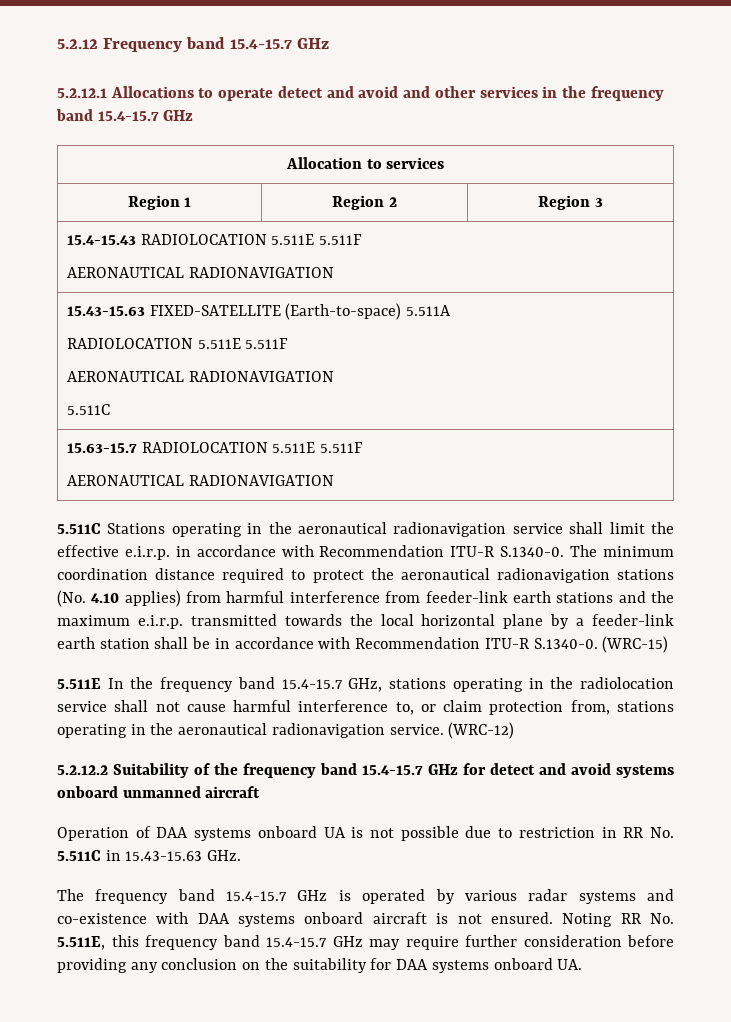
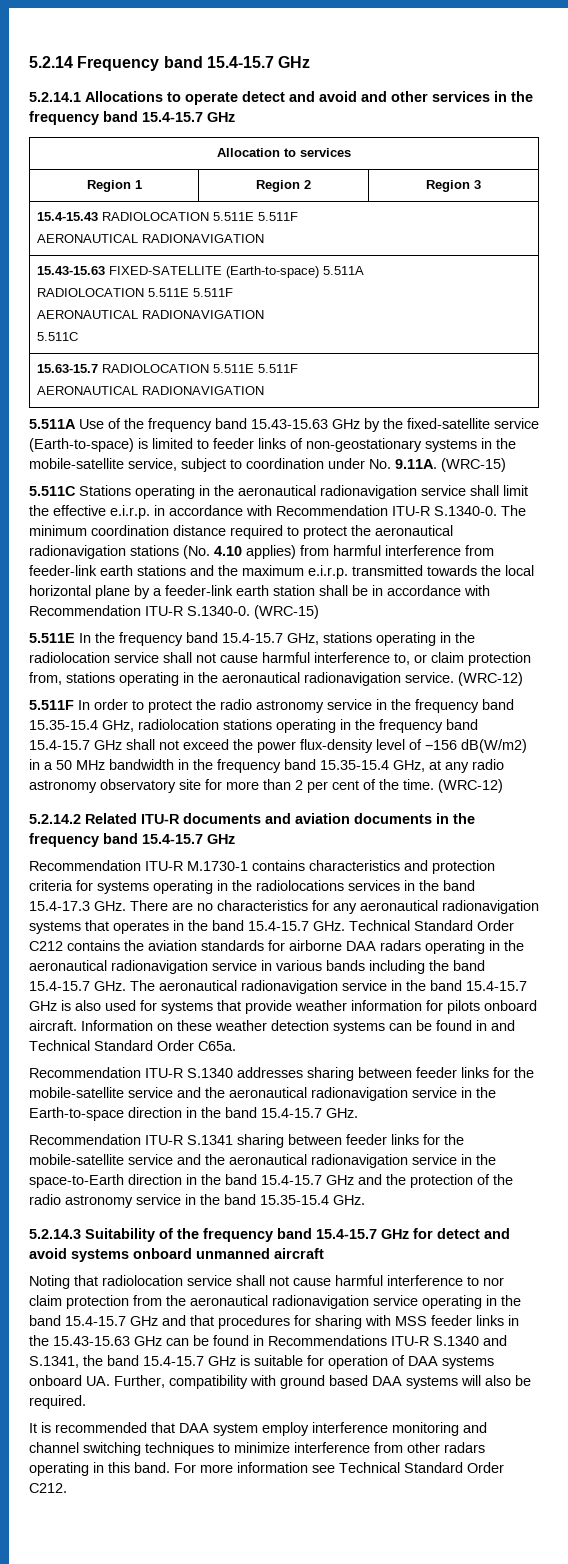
- 5.2.12 Frequency band 15.4-15.7 GHz
+ 5.2.14 Frequency band 15.4-15.7 GHz
- 5.2.12.1 Allocations to operate detect and avoid and other services in the frequency band 15.4-15.7 GHz
+ 5.2.14.1 Allocations to operate detect and avoid and other services in the frequency band 15.4-15.7 GHz
+ 5.511A Use of the frequency band 15.43-15.63 GHz by the fixed-satellite service (Earth-to-space) is limited to feeder links of non-geostationary systems in the mobile-satellite service, subject to coordination under No. 9.11A. (WRC-15)
- 5.2.12.2 Suitability of the frequency band 15.4-15.7 GHz for detect and avoid systems onboard unmanned aircraft
+ 5.511F In order to protect the radio astronomy service in the frequency band 15.35-15.4 GHz, radiolocation stations operating in the frequency band 15.4-15.7 GHz shall not exceed the power flux-density level of −156 dB(W/m2) in a 50 MHz bandwidth in the frequency band 15.35-15.4 GHz, at any radio astronomy observatory site for more than 2 per cent of the time. (WRC-12)
+ 5.2.14.2 Related ITU-R documents and aviation documents in the frequency band 15.4-15.7 GHz
+ Recommendation ITU-R M.1730-1 contains characteristics and protection criteria for systems operating in the radiolocations services in the band 15.4-17.3 GHz. There are no characteristics for any aeronautical radionavigation systems that operates in the band 15.4-15.7 GHz. Technical Standard Order C212 contains the aviation standards for airborne DAA radars operating in the aeronautical radionavigation service in various bands including the band 15.4-15.7 GHz. The aeronautical radionavigation service in the band 15.4-15.7 GHz is also used for systems that provide weather information for pilots onboard aircraft. Information on these weather detection systems can be found in and Technical Standard Order C65a.
+ Recommendation ITU-R S.1340 addresses sharing between feeder links for the mobile-satellite service and the aeronautical radionavigation service in the Earth-to-space direction in the band 15.4-15.7 GHz.
+ Recommendation ITU-R S.1341 sharing between feeder links for the mobile-satellite service and the aeronautical radionavigation service in the space-to-Earth direction in the band 15.4-15.7 GHz and the protection of the radio astronomy service in the band 15.35-15.4 GHz.
+ 5.2.14.3 Suitability of the frequency band 15.4-15.7 GHz for detect and avoid systems onboard unmanned aircraft
- Operation of DAA systems onboard UA is not possible due to restriction in RR No. 5.511C in 15.43-15.63 GHz.
- The frequency band 15.4-15.7 GHz is operated by various radar systems and co-existence with DAA systems onboard aircraft is not ensured. Noting RR No. 5.511E, this frequency band 15.4-15.7 GHz may require further consideration before providing any conclusion on the suitability for DAA systems onboard UA.
+ Noting that radiolocation service shall not cause harmful interference to nor claim protection from the aeronautical radionavigation service operating in the band 15.4-15.7 GHz and that procedures for sharing with MSS feeder links in the 15.43-15.63 GHz can be found in Recommendations ITU-R S.1340 and S.1341, the band 15.4-15.7 GHz is suitable for operation of DAA systems onboard UA. Further, compatibility with ground based DAA systems will also be required.
+ It is recommended that DAA system employ interference monitoring and channel switching techniques to minimize interference from other radars operating in this band. For more information see Technical Standard Order C212.

